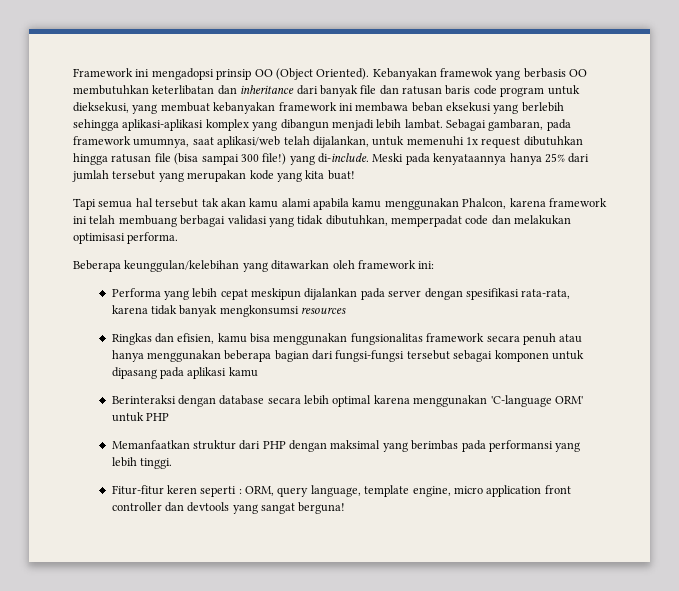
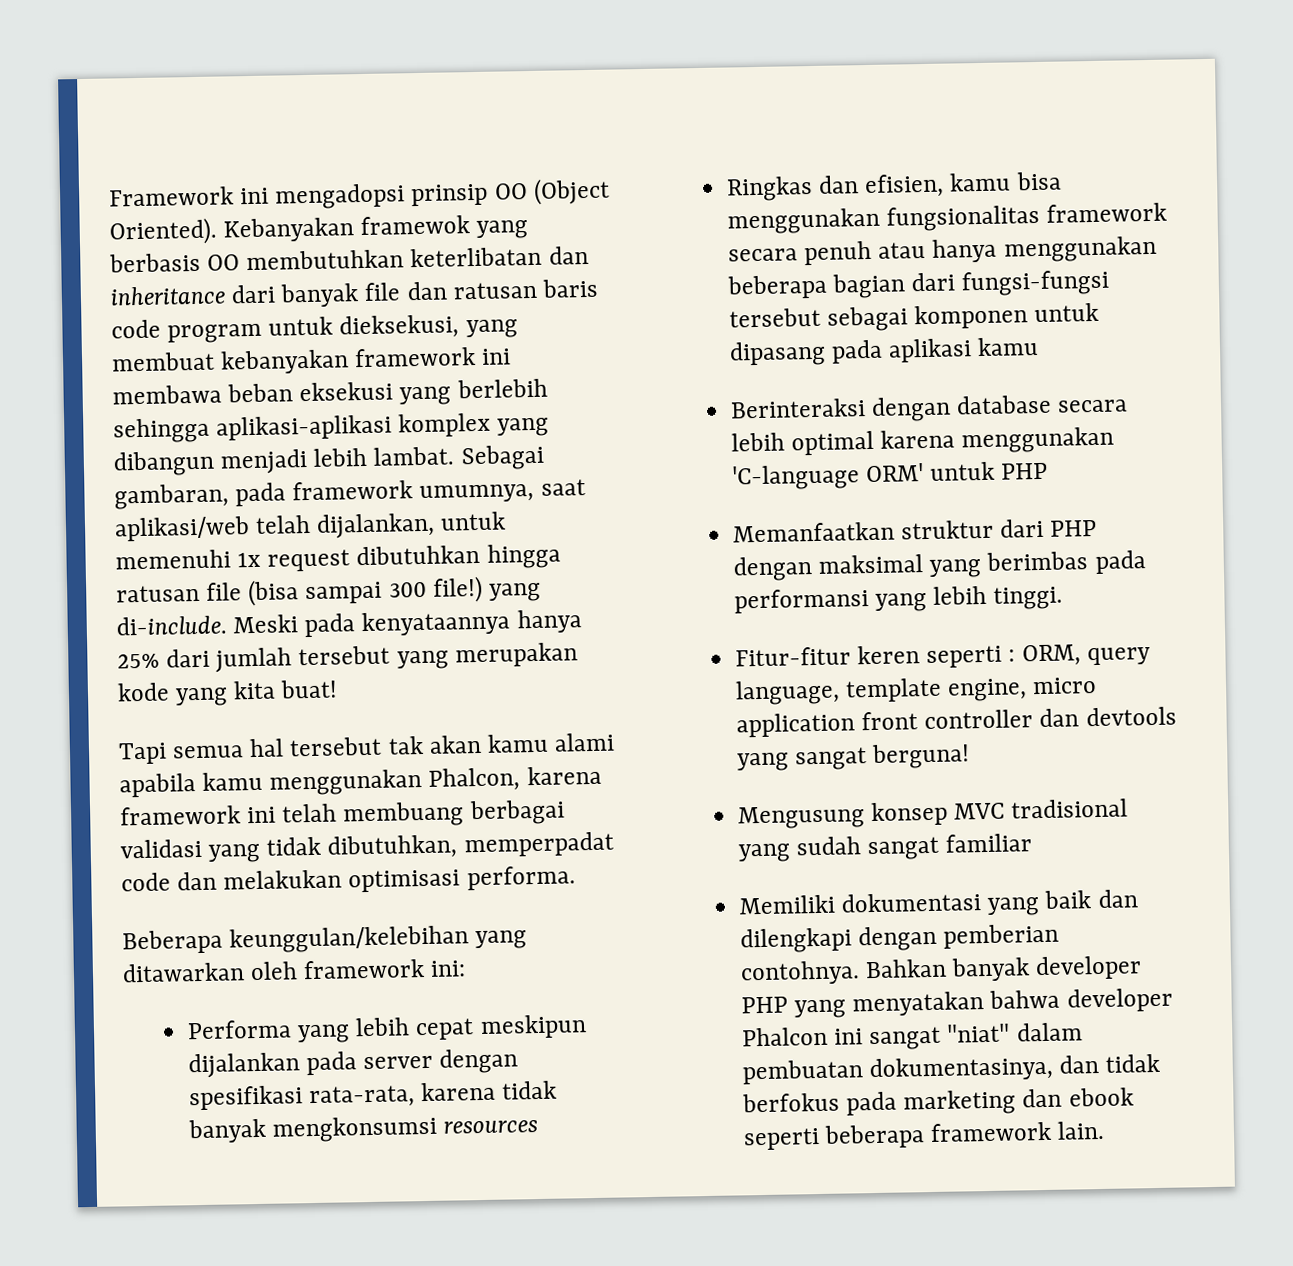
+ Mengusung konsep MVC tradisional yang sudah sangat familiar
+ Memiliki dokumentasi yang baik dan dilengkapi dengan pemberian contohnya. Bahkan banyak developer PHP yang menyatakan bahwa developer Phalcon ini sangat "niat" dalam pembuatan dokumentasinya, dan tidak berfokus pada marketing dan ebook seperti beberapa framework lain.

